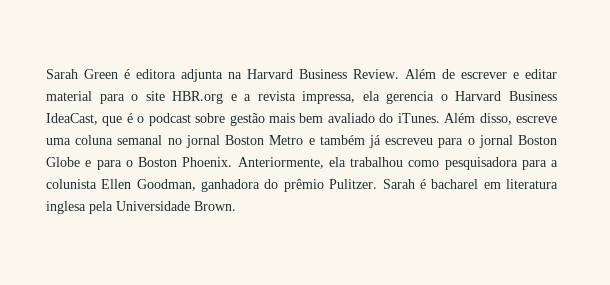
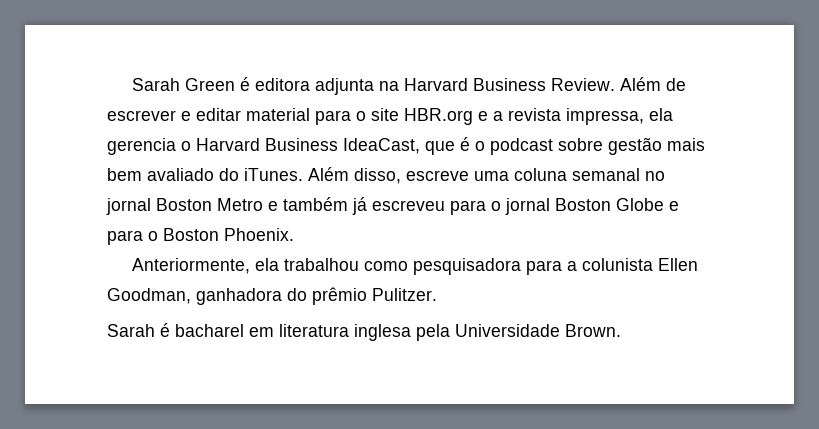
- Além disso, escreve uma coluna semanal no jornal Boston Metro e também já escreveu para o jornal Boston Globe e para o Boston Phoenix. Anteriormente, ela trabalhou como pesquisadora para a colunista Ellen Goodman, ganhadora do prêmio Pulitzer. Sarah é bacharel em literatura inglesa pela Universidade Brown.
+ Além disso, escreve uma coluna semanal no jornal Boston Metro e também já escreveu para o jornal Boston Globe e para o Boston Phoenix.
+ Anteriormente, ela trabalhou como pesquisadora para a colunista Ellen Goodman, ganhadora do prêmio Pulitzer.
+ Sarah é bacharel em literatura inglesa pela Universidade Brown.

